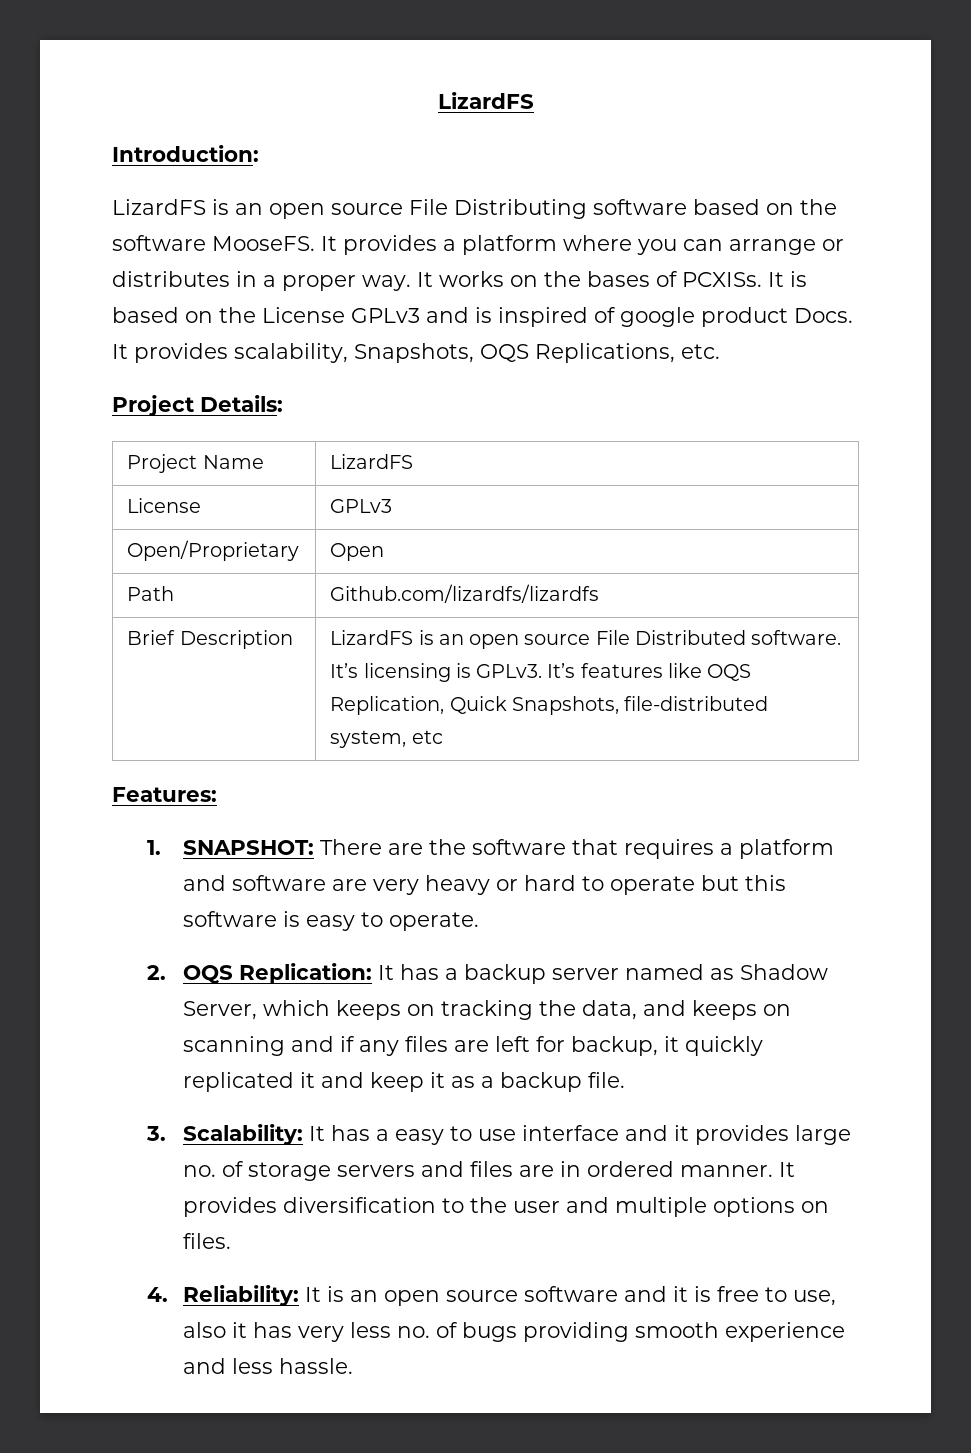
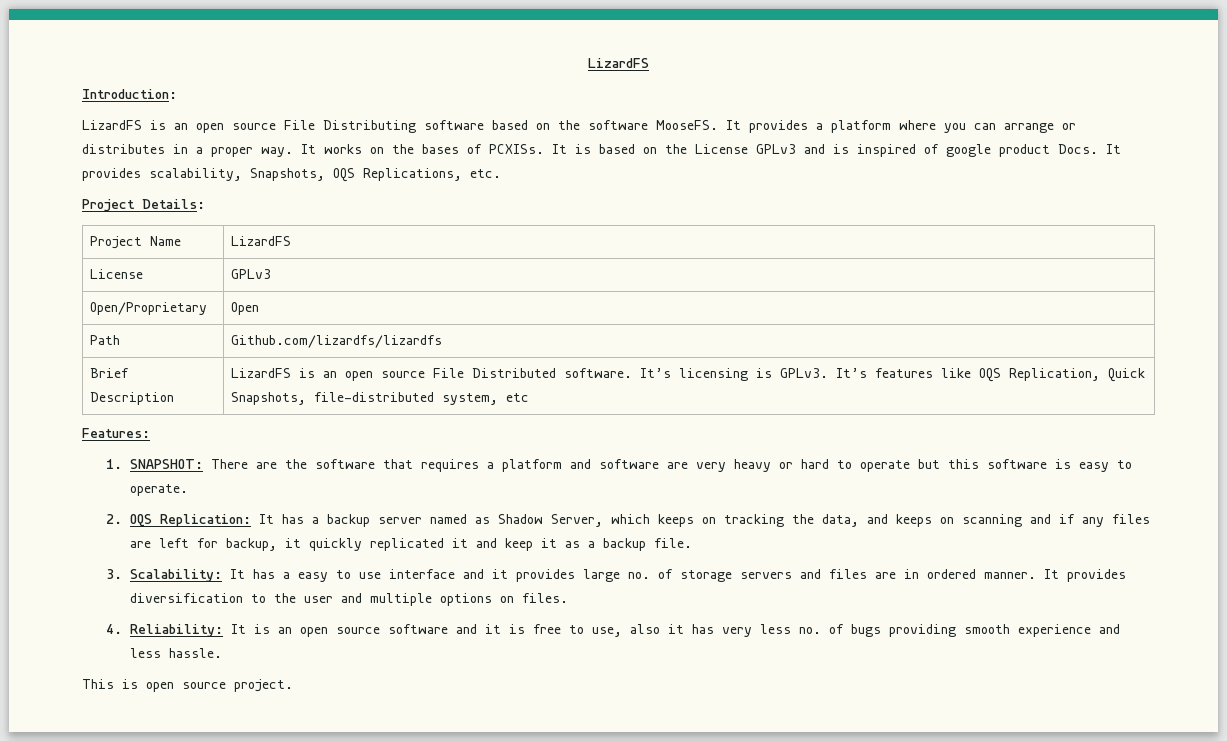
+ This is open source project.

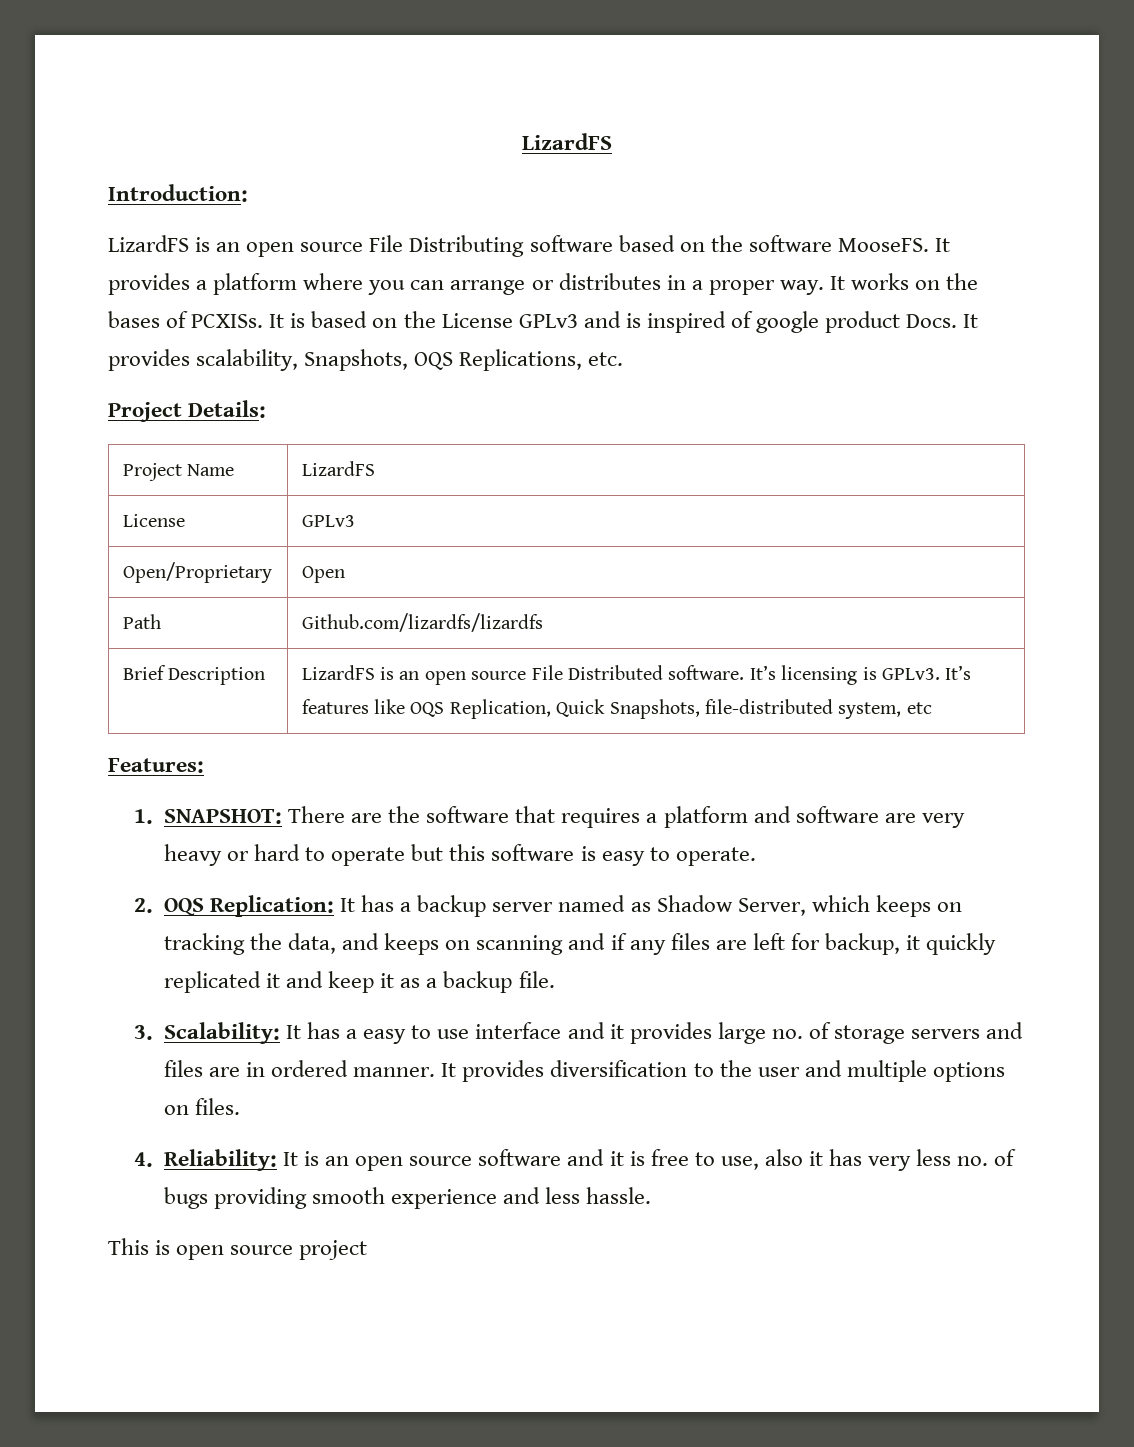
- This is open source project.
+ This is open source project

